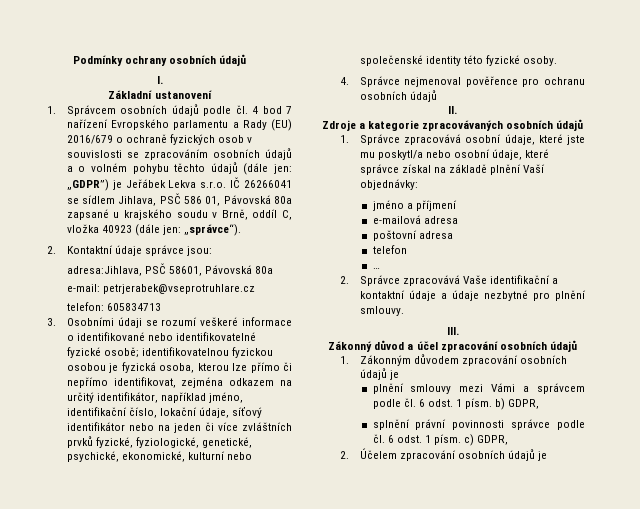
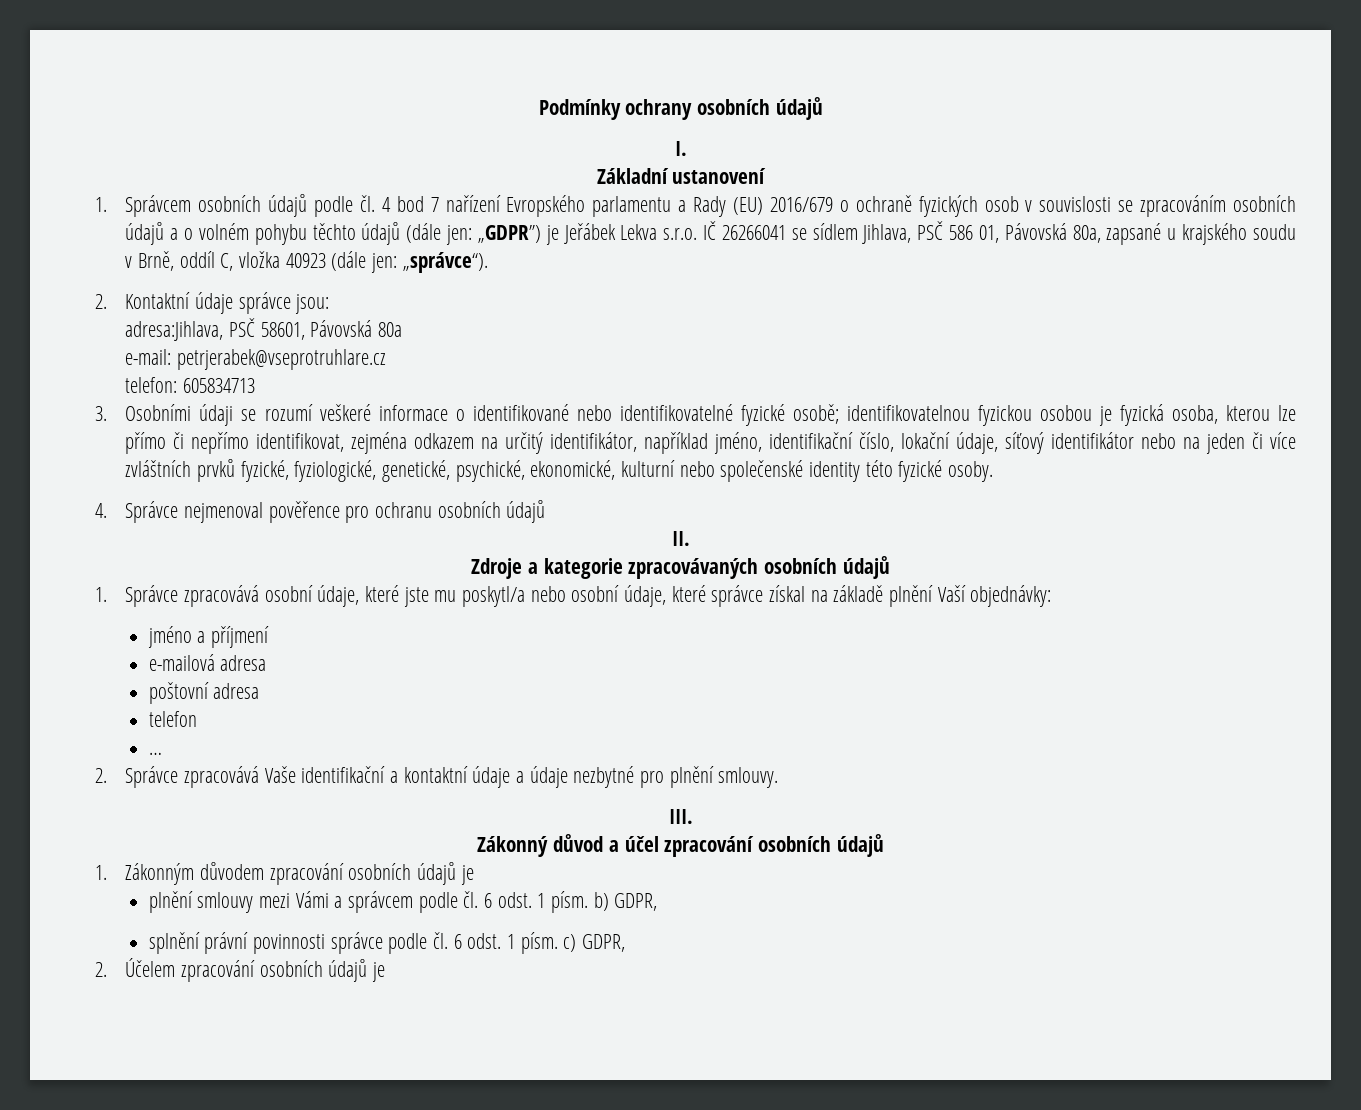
- „GDPR”) je Jeřábek Lekva s.r.o. IČ 26266041 se sídlem Jihlava, PSČ 586 01, Pávovská 80a zapsané u krajského soudu v Brně, oddíl C, vložka 40923 (dále jen:
+ „GDPR”) je Jeřábek Lekva s.r.o. IČ 26266041 se sídlem Jihlava, PSČ 586 01, Pávovská 80a, zapsané u krajského soudu v Brně, oddíl C, vložka 40923 (dále jen:

